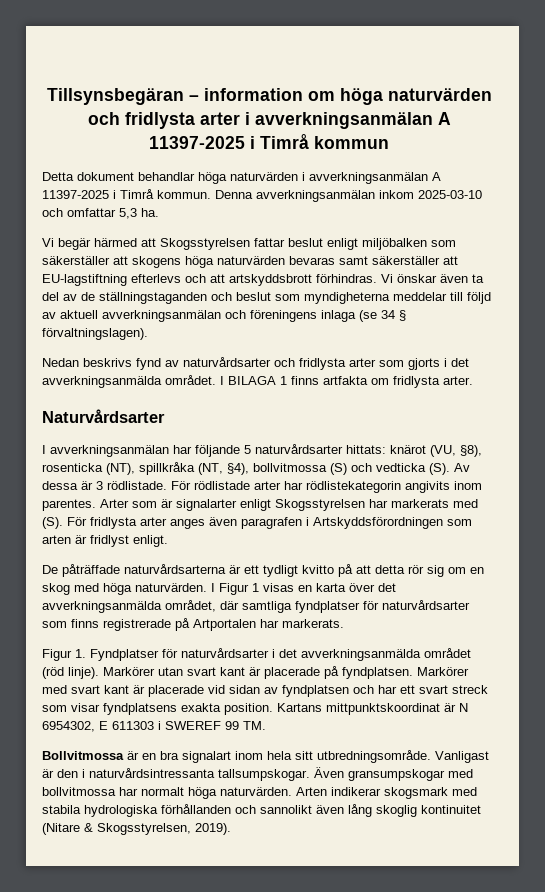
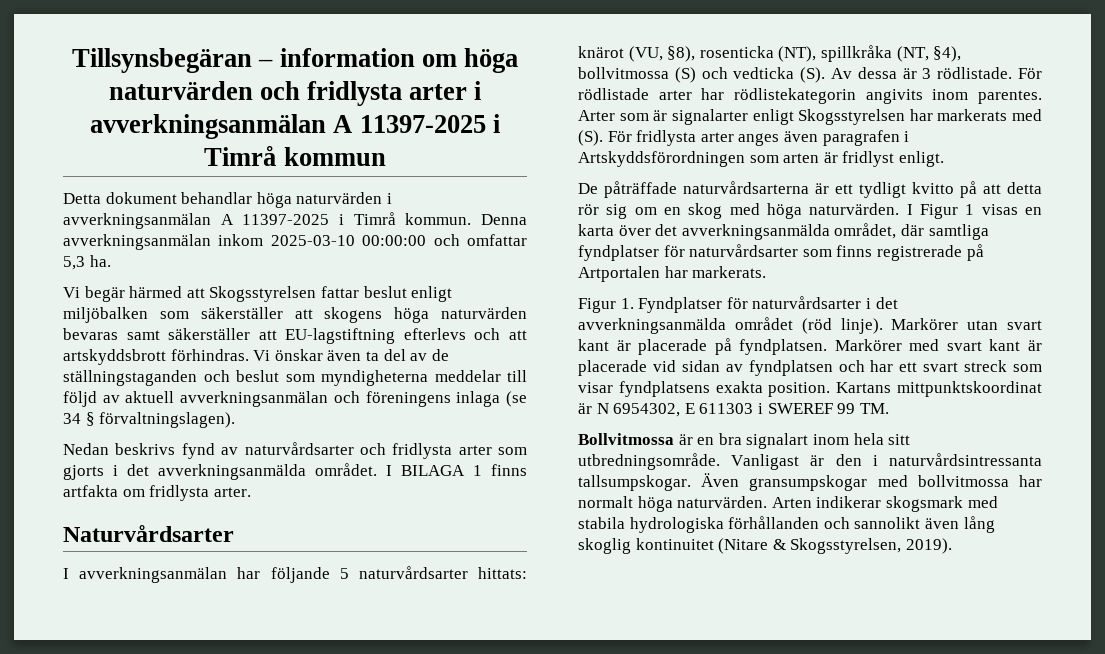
- Denna avverkningsanmälan inkom 2025-03-10 och omfattar 5,3 ha.
+ Denna avverkningsanmälan inkom 2025-03-10 00:00:00 och omfattar 5,3 ha.

